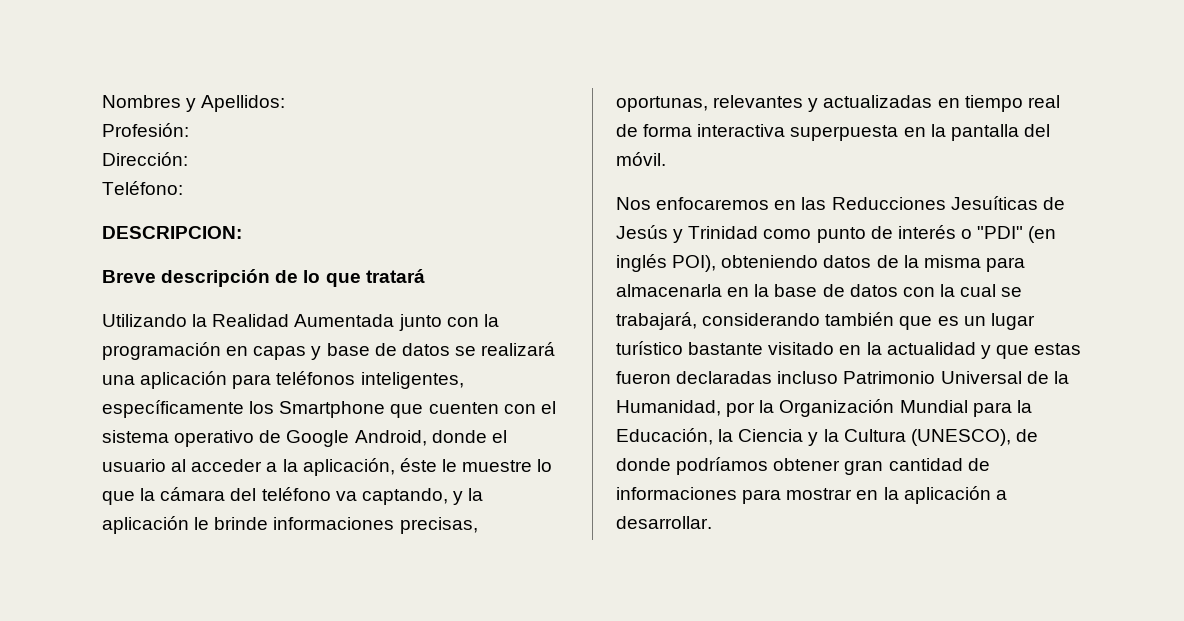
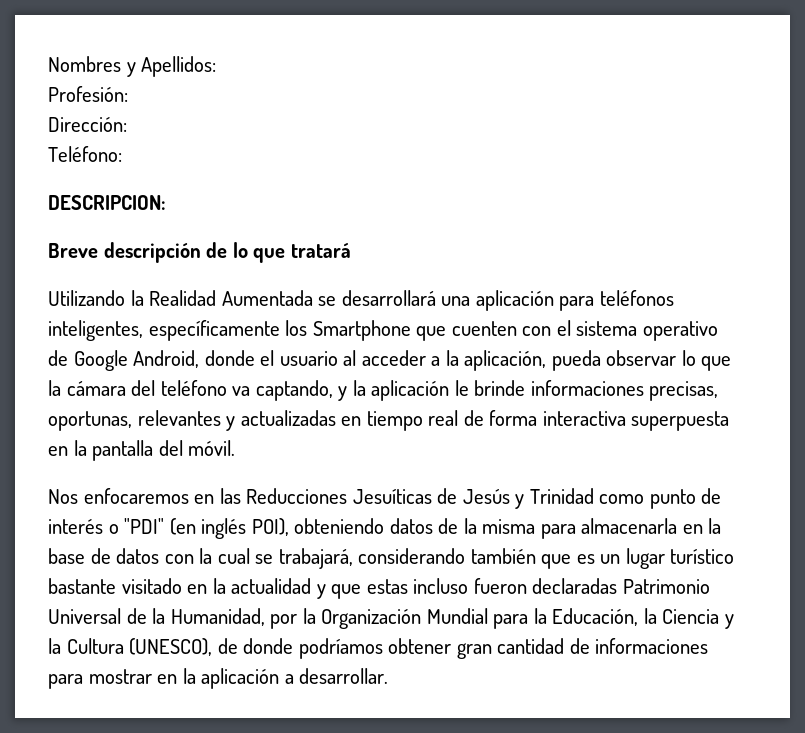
- Utilizando la Realidad Aumentada junto con la programación en capas y base de datos se realizará una aplicación para teléfonos inteligentes, específicamente los Smartphone que cuenten con el sistema operativo de Google Android, donde el usuario al acceder a la aplicación, éste le muestre lo que la cámara del teléfono va captando, y la aplicación le brinde informaciones precisas, oportunas, relevantes y actualizadas en tiempo real de forma interactiva superpuesta en la pantalla del móvil.
+ Utilizando la Realidad Aumentada se desarrollará una aplicación para teléfonos inteligentes, específicamente los Smartphone que cuenten con el sistema operativo de Google Android, donde el usuario al acceder a la aplicación, pueda observar lo que la cámara del teléfono va captando, y la aplicación le brinde informaciones precisas, oportunas, relevantes y actualizadas en tiempo real de forma interactiva superpuesta en la pantalla del móvil.
- Nos enfocaremos en las Reducciones Jesuíticas de Jesús y Trinidad como punto de interés o "PDI" (en inglés POI), obteniendo datos de la misma para almacenarla en la base de datos con la cual se trabajará, considerando también que es un lugar turístico bastante visitado en la actualidad y que estas fueron declaradas incluso Patrimonio Universal de la Humanidad, por la Organización Mundial para la Educación, la Ciencia y la Cultura (UNESCO), de donde podríamos obtener gran cantidad de informaciones para mostrar en la aplicación a desarrollar.
+ Nos enfocaremos en las Reducciones Jesuíticas de Jesús y Trinidad como punto de interés o "PDI" (en inglés POI), obteniendo datos de la misma para almacenarla en la base de datos con la cual se trabajará, considerando también que es un lugar turístico bastante visitado en la actualidad y que estas incluso fueron declaradas Patrimonio Universal de la Humanidad, por la Organización Mundial para la Educación, la Ciencia y la Cultura (UNESCO), de donde podríamos obtener gran cantidad de informaciones para mostrar en la aplicación a desarrollar.

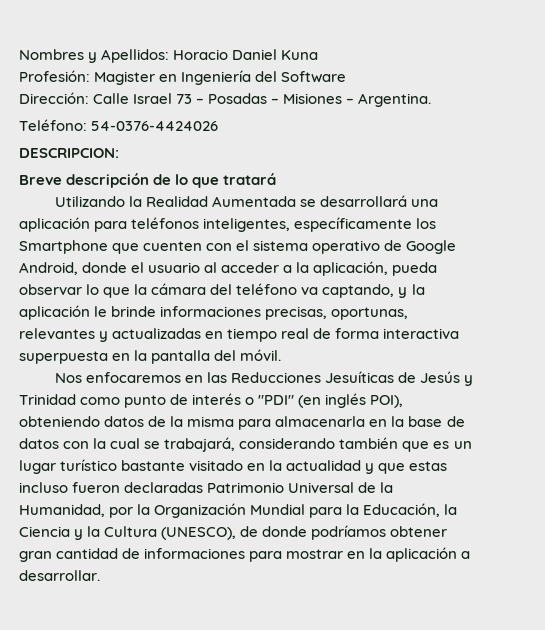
- Nombres y Apellidos:
- Profesión:
- Dirección:
+ Nombres y Apellidos: Horacio Daniel Kuna
+ Profesión: Magister en Ingeniería del Software
+ Dirección: Calle Israel 73 – Posadas – Misiones – Argentina.
- Teléfono:
+ Teléfono: 54-0376-4424026

